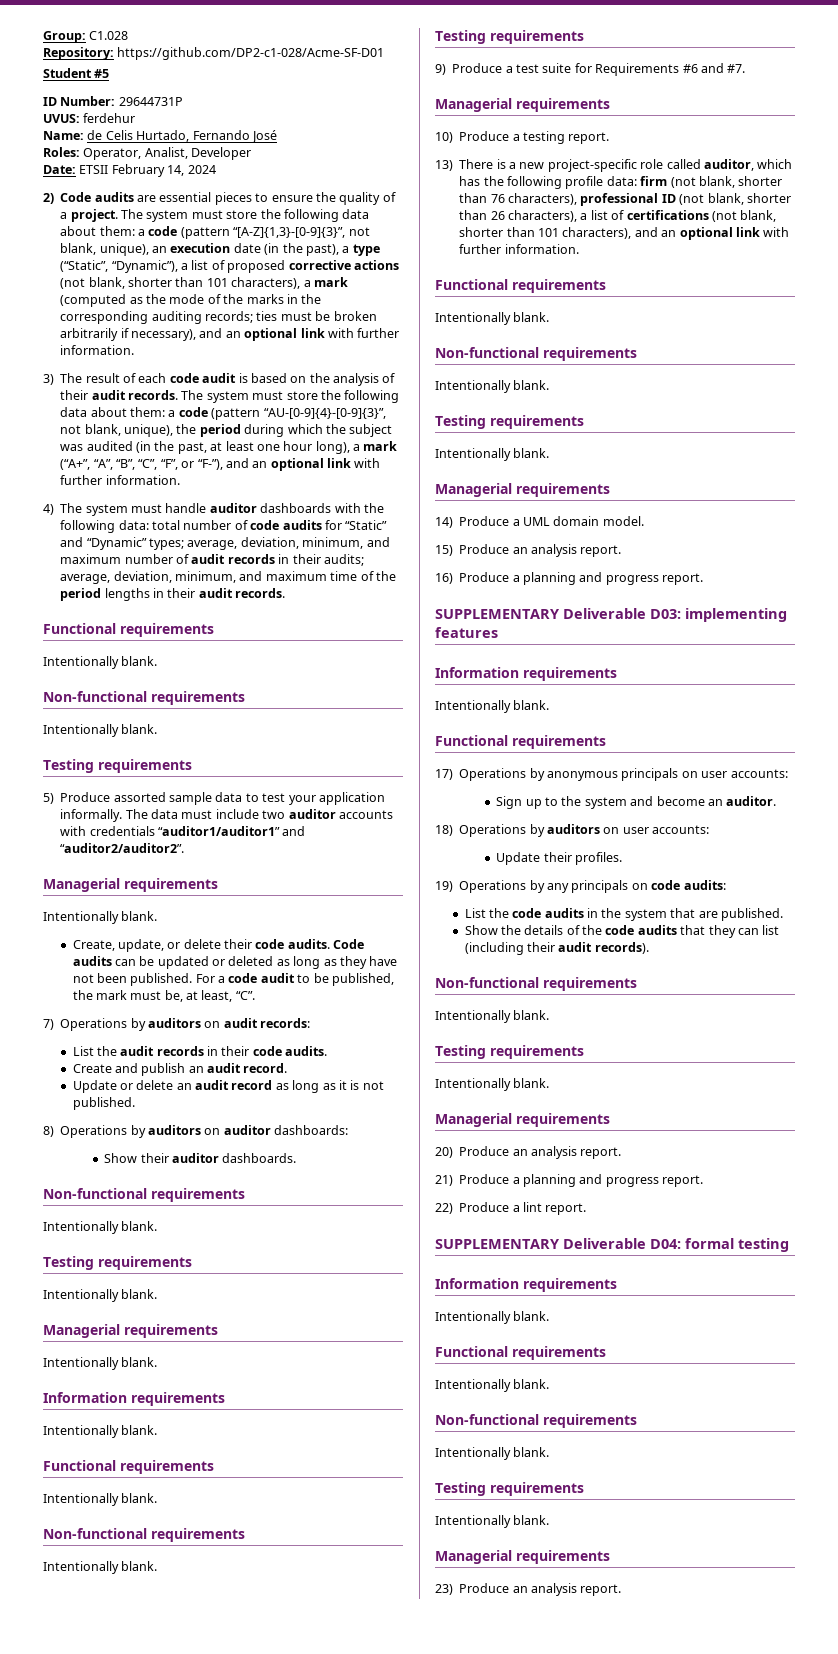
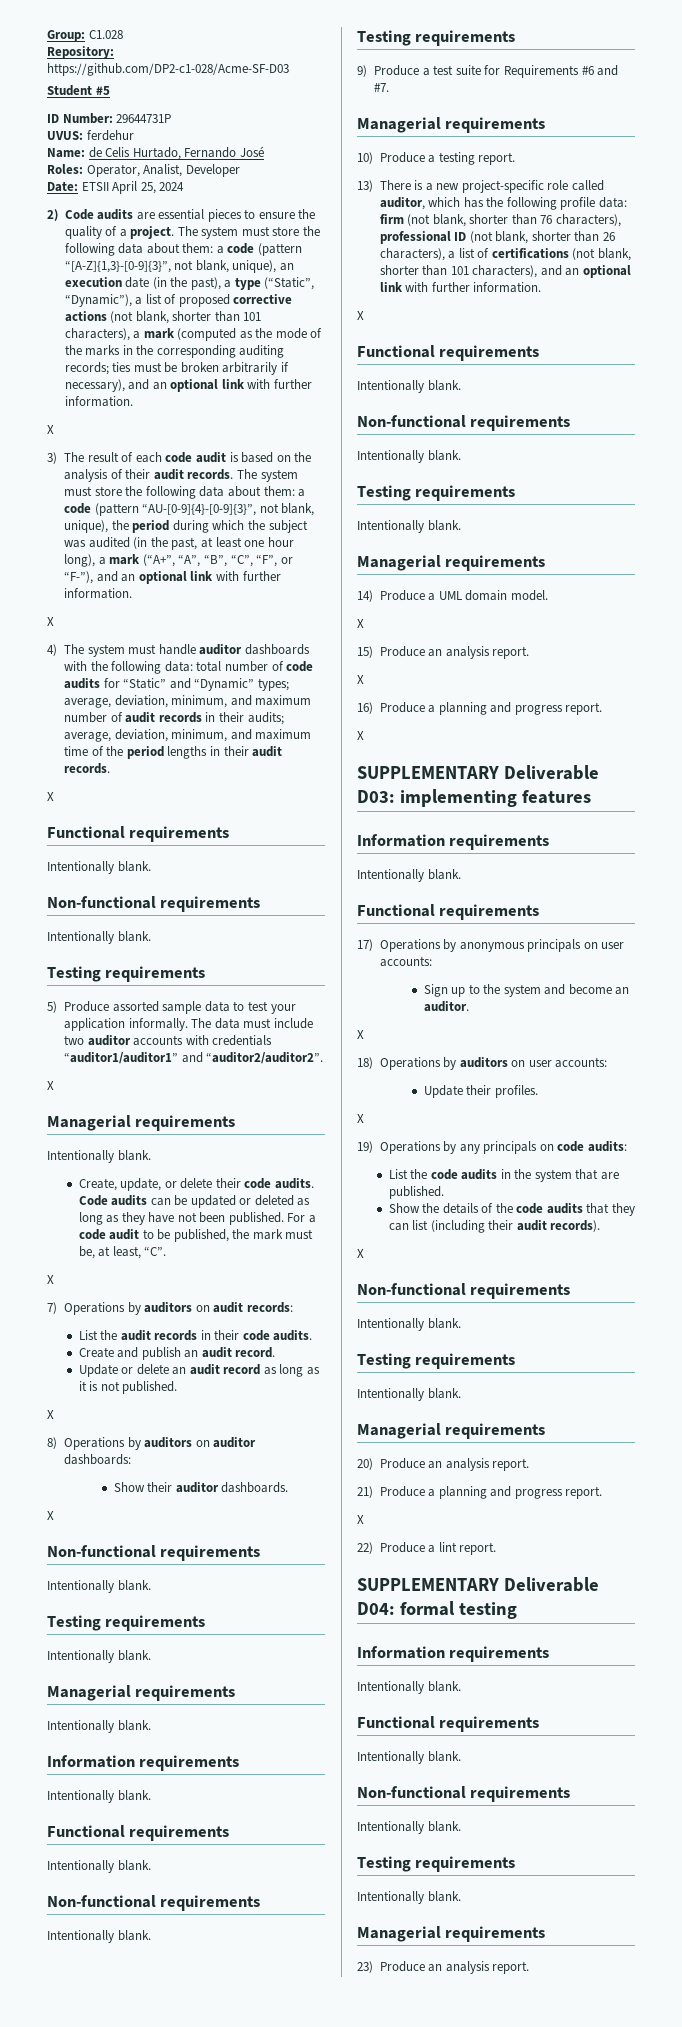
- Repository: https://github.com/DP2-c1-028/Acme-SF-D01
+ Repository: https://github.com/DP2-c1-028/Acme-SF-D03
- Date: ETSII February 14, 2024
+ Date: ETSII April 25, 2024
  ties must be broken arbitrarily if necessary), and an optional link with further information.
+ X
  The system must store the following data about them: a code (pattern “AU-[0-9]{4}-[0-9]{3}”, not blank, unique), the period during which the subject was audited (in the past, at least one hour long), a mark (“A+”, “A”, “B”, “C”, “F”, or “F-”), and an optional link with further information.
+ X
  4) The system must handle auditor dashboards with the following data: total number of code audits for “Static” and “Dynamic” types; average, deviation, minimum, and maximum number of audit records in their audits; average, deviation, minimum, and maximum time of the period lengths in their audit records.
+ X
  The data must include two auditor accounts with credentials “auditor1/auditor1” and “auditor2/auditor2”.
+ X
  For a code audit to be published, the mark must be, at least, “C”.
+ X
  Update or delete an audit record as long as it is not published.
+ X
  Show their auditor dashboards.
+ X
  13) There is a new project-specific role called auditor, which has the following profile data: firm (not blank, shorter than 76 characters), professional ID (not blank, shorter than 26 characters), a list of certifications (not blank, shorter than 101 characters), and an optional link with further information.
+ X
  14) Produce a UML domain model.
+ X
  15) Produce an analysis report.
+ X
  16) Produce a planning and progress report.
+ X
  Sign up to the system and become an auditor.
+ X
  Update their profiles.
+ X
  Show the details of the code audits that they can list (including their audit records).
+ X
  21) Produce a planning and progress report.
+ X

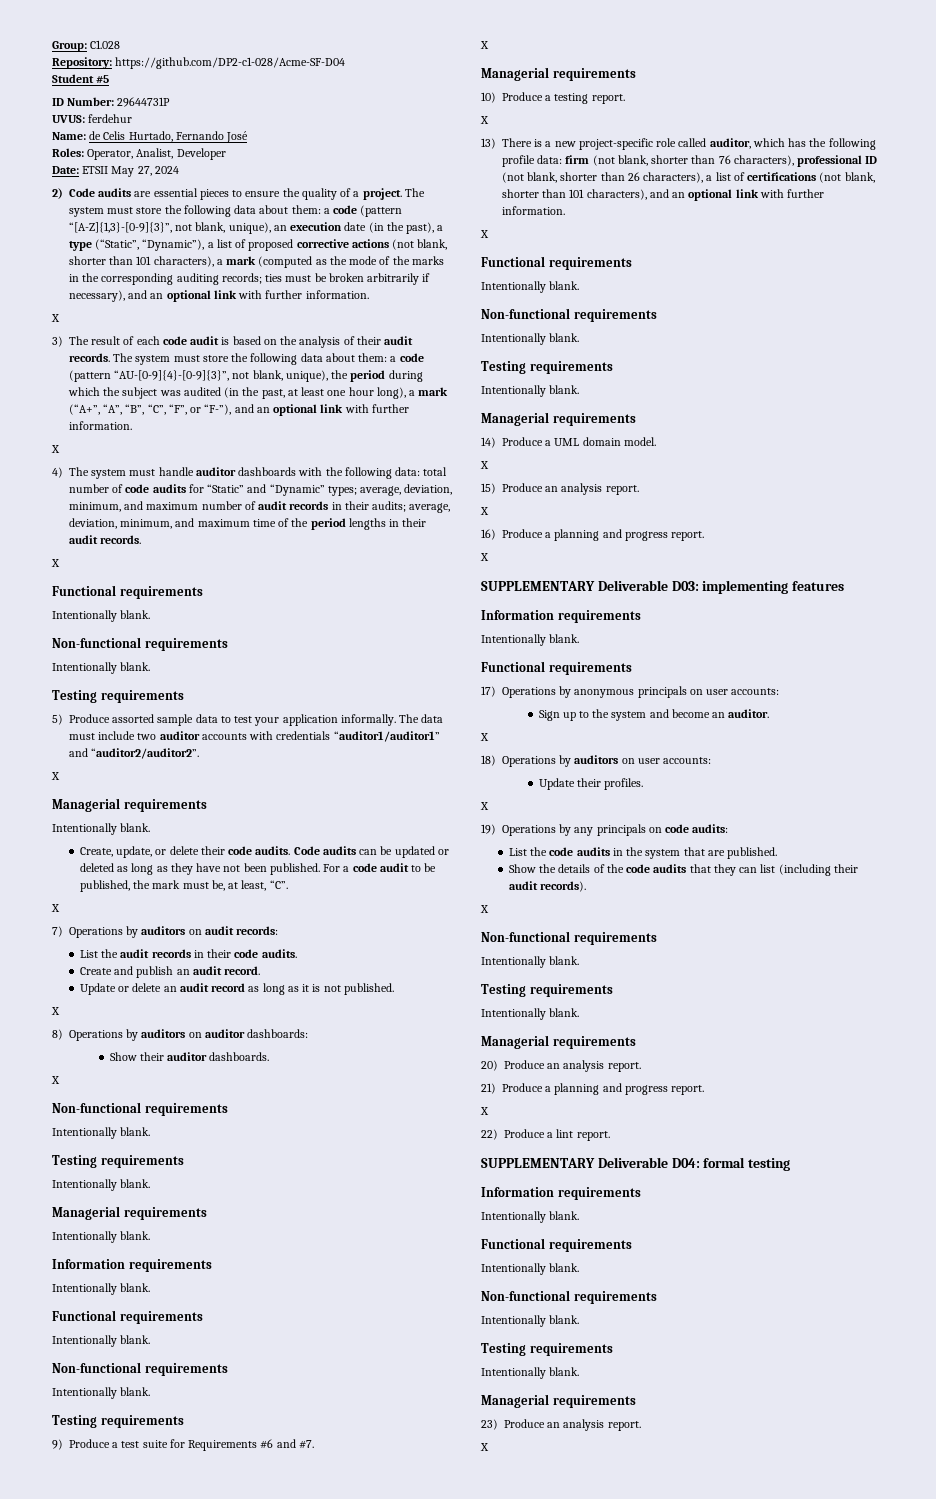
- Repository: https://github.com/DP2-c1-028/Acme-SF-D03
+ Repository: https://github.com/DP2-c1-028/Acme-SF-D04
- Date: ETSII April 25, 2024
+ Date: ETSII May 27, 2024
  9) Produce a test suite for Requirements #6 and #7.
+ X
  10) Produce a testing report.
+ X
  23) Produce an analysis report.
+ X

